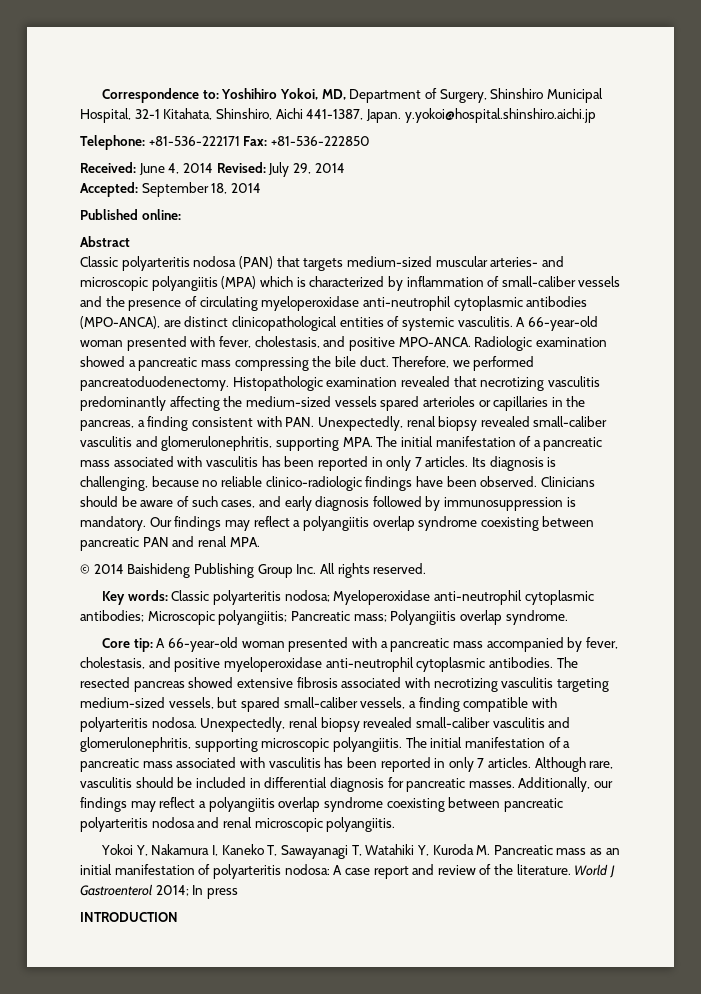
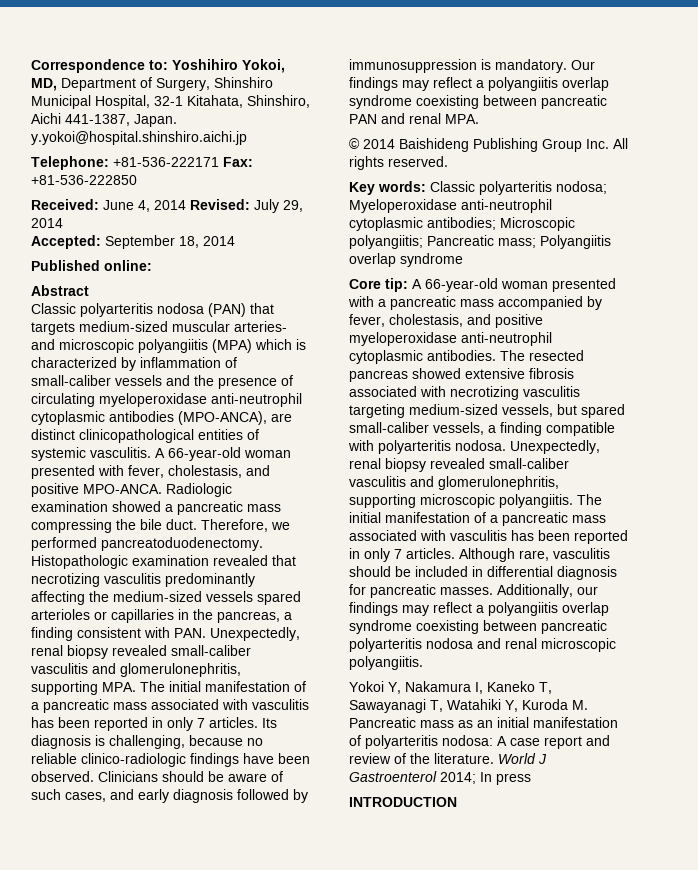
- Key words: Classic polyarteritis nodosa; Myeloperoxidase anti-neutrophil cytoplasmic antibodies; Microscopic polyangiitis; Pancreatic mass; Polyangiitis overlap syndrome.
+ Key words: Classic polyarteritis nodosa; Myeloperoxidase anti-neutrophil cytoplasmic antibodies; Microscopic polyangiitis; Pancreatic mass; Polyangiitis overlap syndrome

